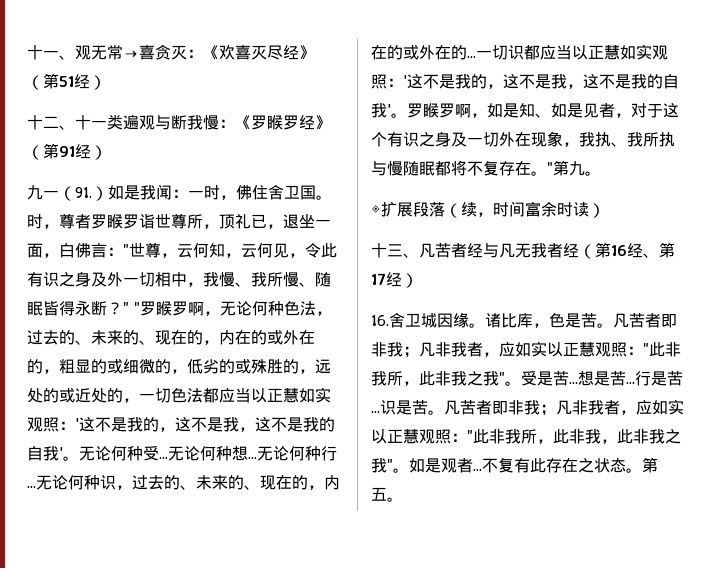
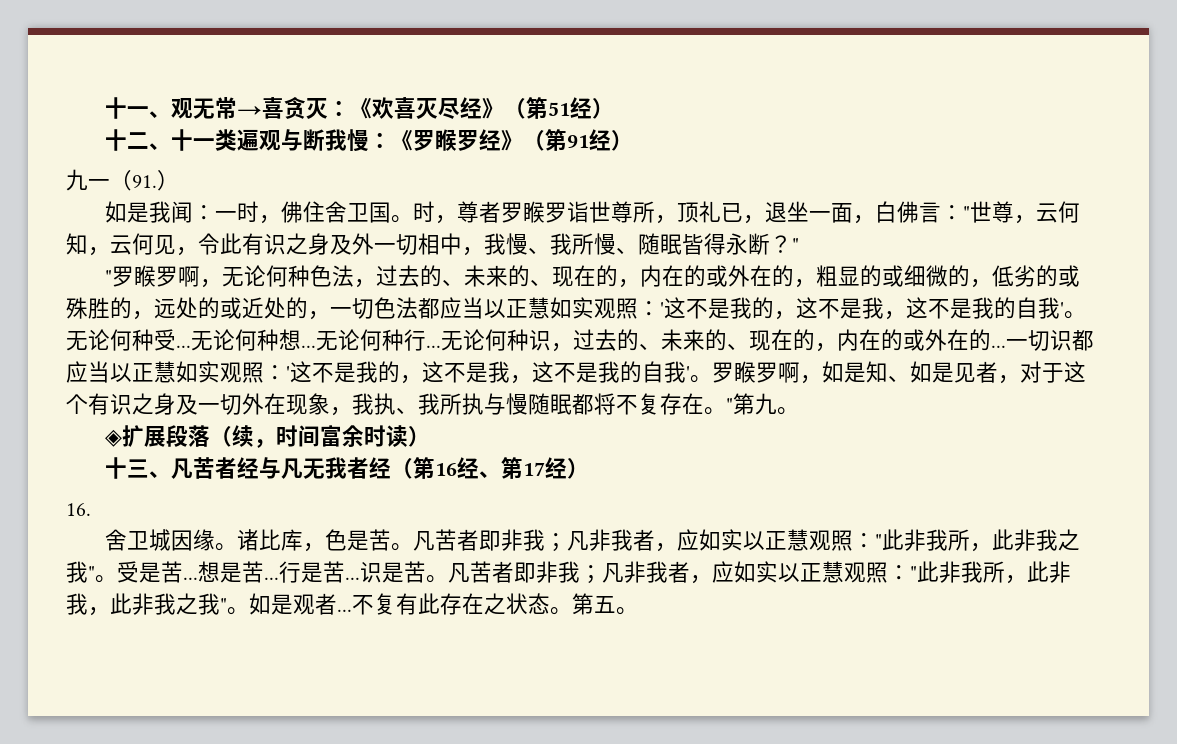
- 九一（91.）如是我闻：一时，佛住舍卫国。
+ 九一（91.）
+ 如是我闻：一时，佛住舍卫国。
- "世尊，云何知，云何见，令此有识之身及外一切相中，我慢、我所慢、随眠皆得永断？" "罗睺罗啊，无论何种色法，过去的、未来的、现在的，内在的或外在的，粗显的或细微的，低劣的或殊胜的，远处的或近处的，一切色法都应当以正慧如实观照：
+ "世尊，云何知，云何见，令此有识之身及外一切相中，我慢、我所慢、随眠皆得永断？"
+ "罗睺罗啊，无论何种色法，过去的、未来的、现在的，内在的或外在的，粗显的或细微的，低劣的或殊胜的，远处的或近处的，一切色法都应当以正慧如实观照：
- 16.舍卫城因缘。
+ 16.
+ 舍卫城因缘。

